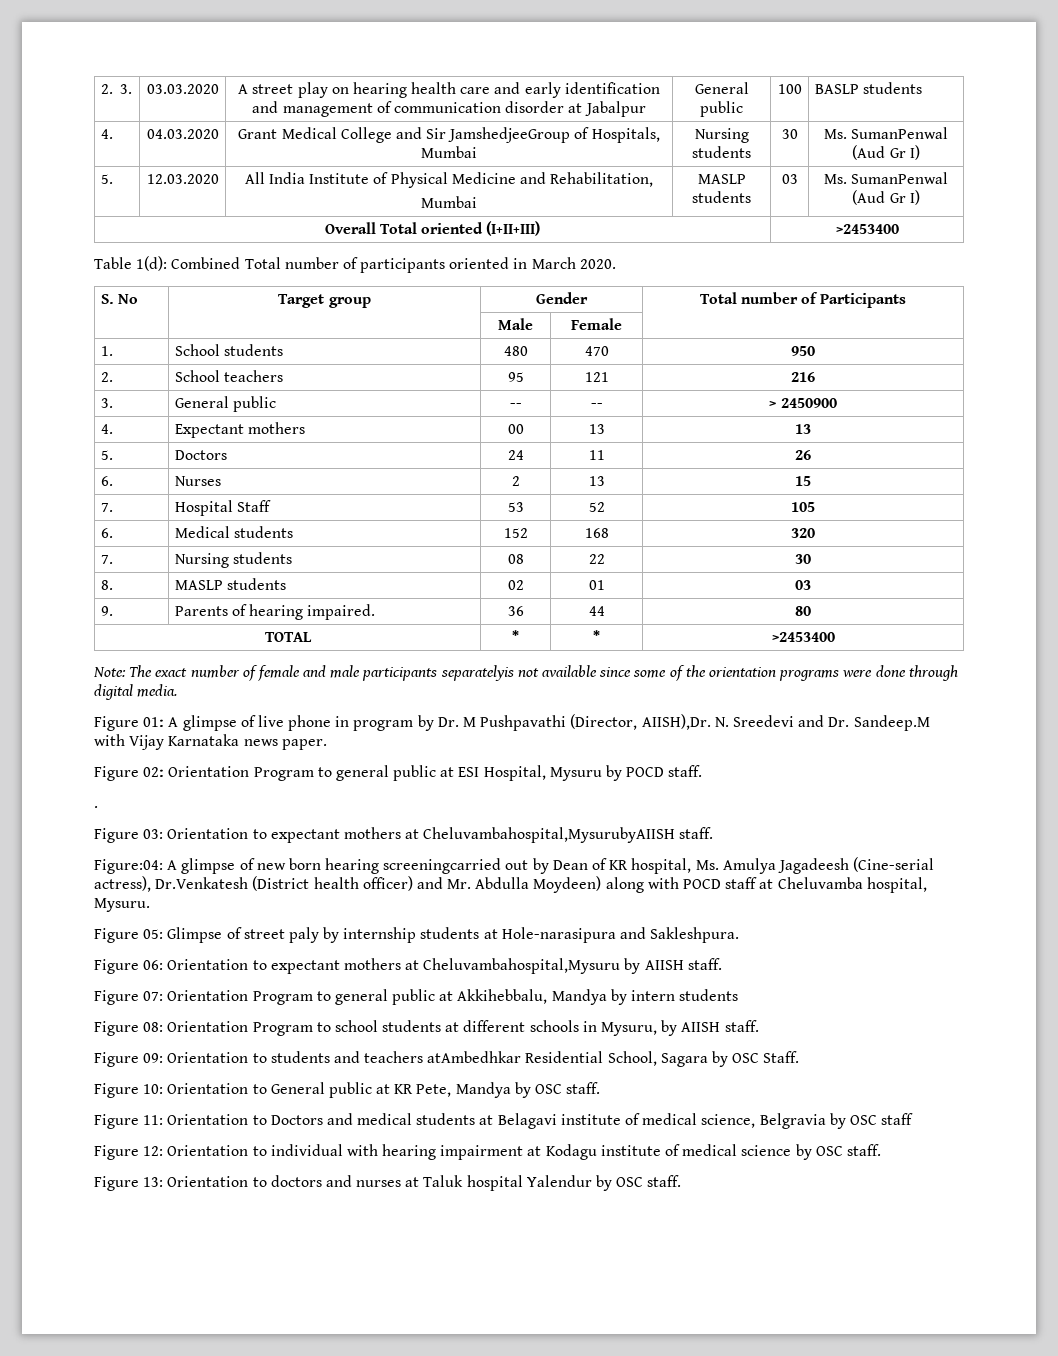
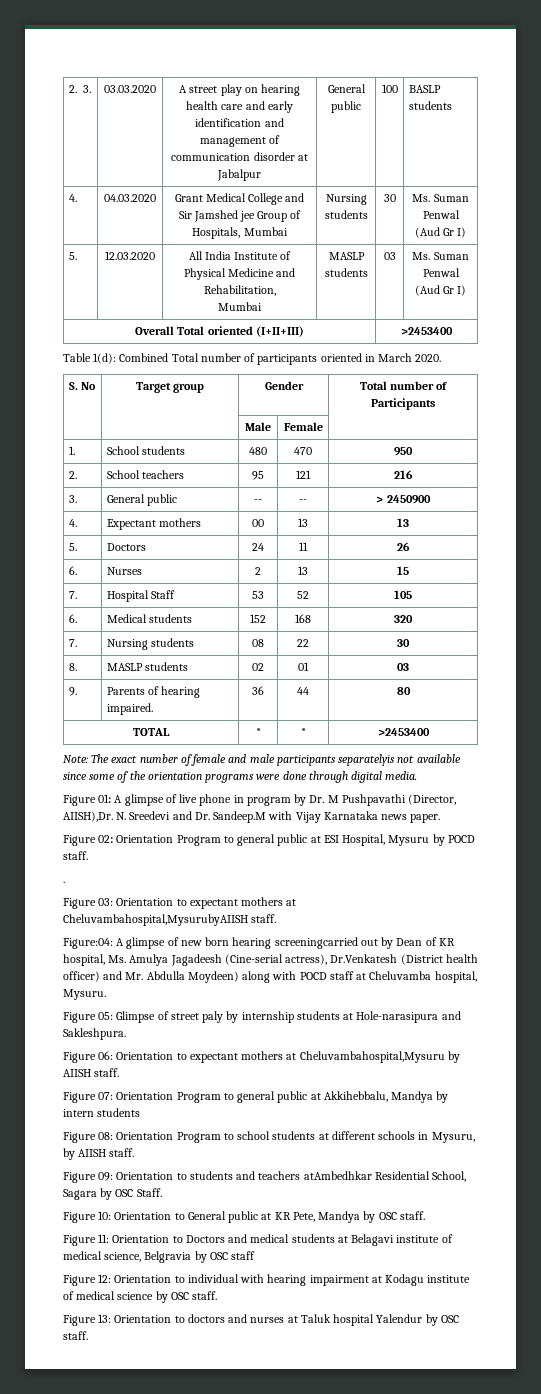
- 4. | 04.03.2020 | Grant Medical College and Sir JamshedjeeGroup of Hospitals, Mumbai | Nursing students | 30 | Ms. SumanPenwal (Aud Gr I)
+ 4. | 04.03.2020 | Grant Medical College and Sir Jamshed jee Group of Hospitals, Mumbai | Nursing students | 30 | Ms. Suman Penwal (Aud Gr I)
  5. | 12.03.2020 | All India Institute of Physical Medicine and Rehabilitation,
- Mumbai | MASLP students | 03 | Ms. SumanPenwal (Aud Gr I)
+ Mumbai | MASLP students | 03 | Ms. Suman Penwal (Aud Gr I)

